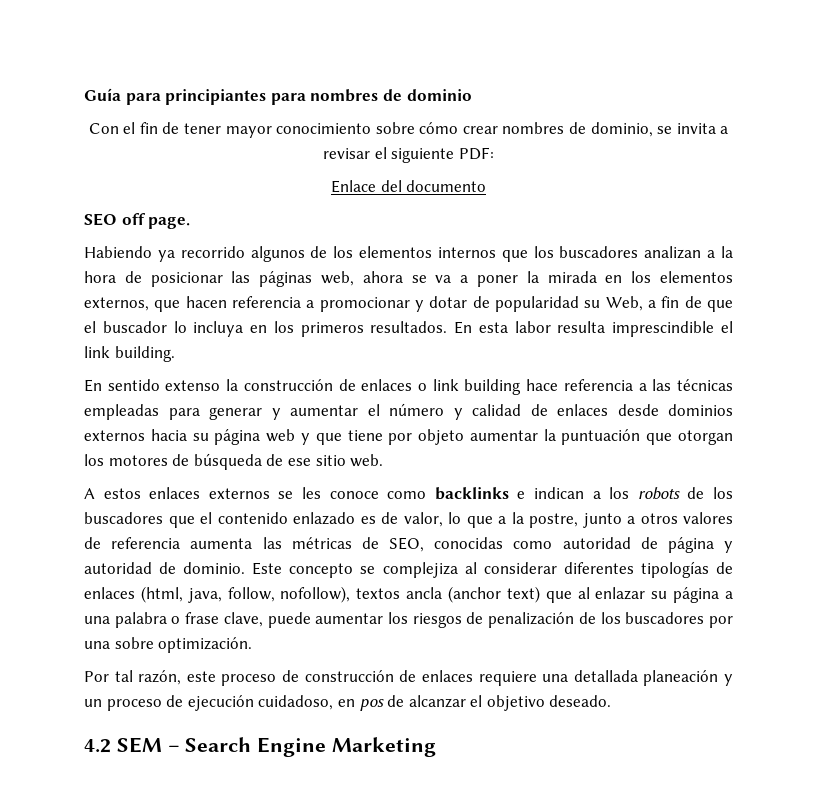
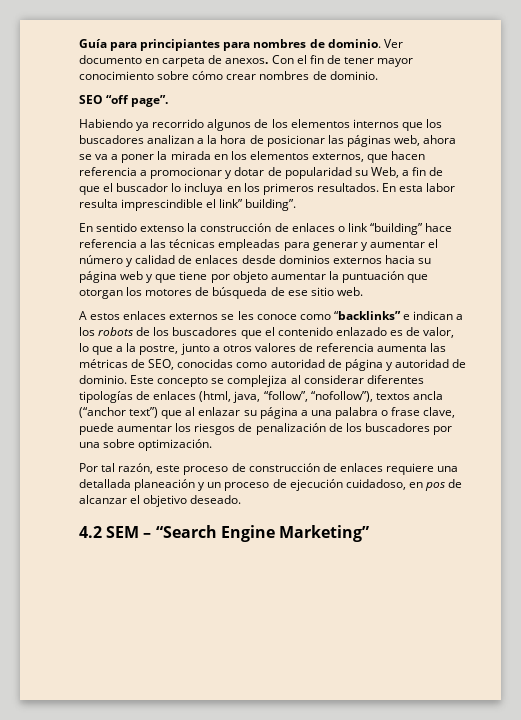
- Guía para principiantes para nombres de dominio
- Con el fin de tener mayor conocimiento sobre cómo crear nombres de dominio, se invita a revisar el siguiente PDF:
- Enlace del documento
+ Guía para principiantes para nombres de dominio. Ver documento en carpeta de anexos. Con el fin de tener mayor conocimiento sobre cómo crear nombres de dominio.
- SEO off page.
+ SEO “off page”.
- En esta labor resulta imprescindible el link building.
+ En esta labor resulta imprescindible el link” building”.
- En sentido extenso la construcción de enlaces o link building hace referencia a las técnicas empleadas para generar y aumentar el número y calidad de enlaces desde dominios externos hacia su página web y que tiene por objeto aumentar la puntuación que otorgan los motores de búsqueda de ese sitio web.
+ En sentido extenso la construcción de enlaces o link “building” hace referencia a las técnicas empleadas para generar y aumentar el número y calidad de enlaces desde dominios externos hacia su página web y que tiene por objeto aumentar la puntuación que otorgan los motores de búsqueda de ese sitio web.
- A estos enlaces externos se les conoce como backlinks e indican a los robots de los buscadores que el contenido enlazado es de valor, lo que a la postre, junto a otros valores de referencia aumenta las métricas de SEO, conocidas como autoridad de página y autoridad de dominio.
+ A estos enlaces externos se les conoce como “backlinks” e indican a los robots de los buscadores que el contenido enlazado es de valor, lo que a la postre, junto a otros valores de referencia aumenta las métricas de SEO, conocidas como autoridad de página y autoridad de dominio.
- Este concepto se complejiza al considerar diferentes tipologías de enlaces (html, java, follow, nofollow), textos ancla (anchor text) que al enlazar su página a una palabra o frase clave, puede aumentar los riesgos de penalización de los buscadores por una sobre optimización.
+ Este concepto se complejiza al considerar diferentes tipologías de enlaces (html, java, “follow”, “nofollow”), textos ancla (“anchor text”) que al enlazar su página a una palabra o frase clave, puede aumentar los riesgos de penalización de los buscadores por una sobre optimización.
- 4.2 SEM – Search Engine Marketing
+ 4.2 SEM – “Search Engine Marketing”

